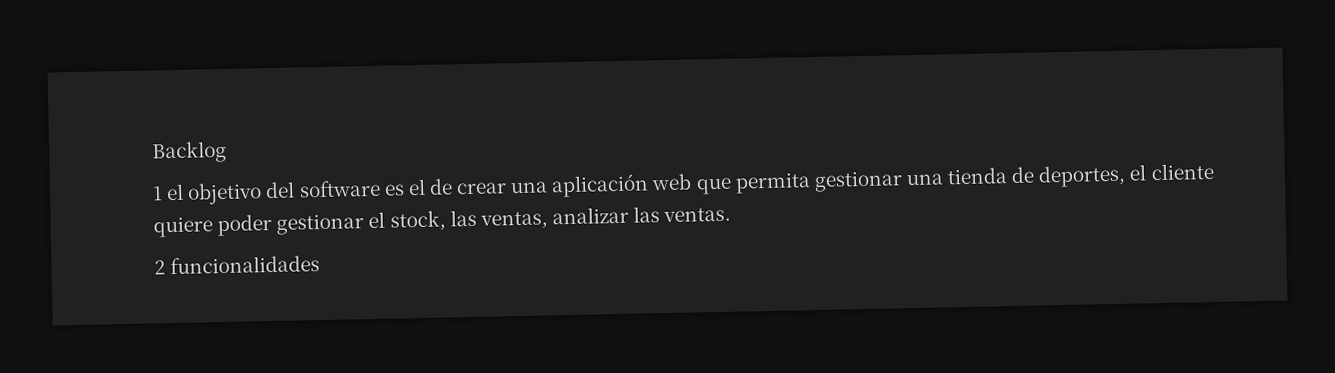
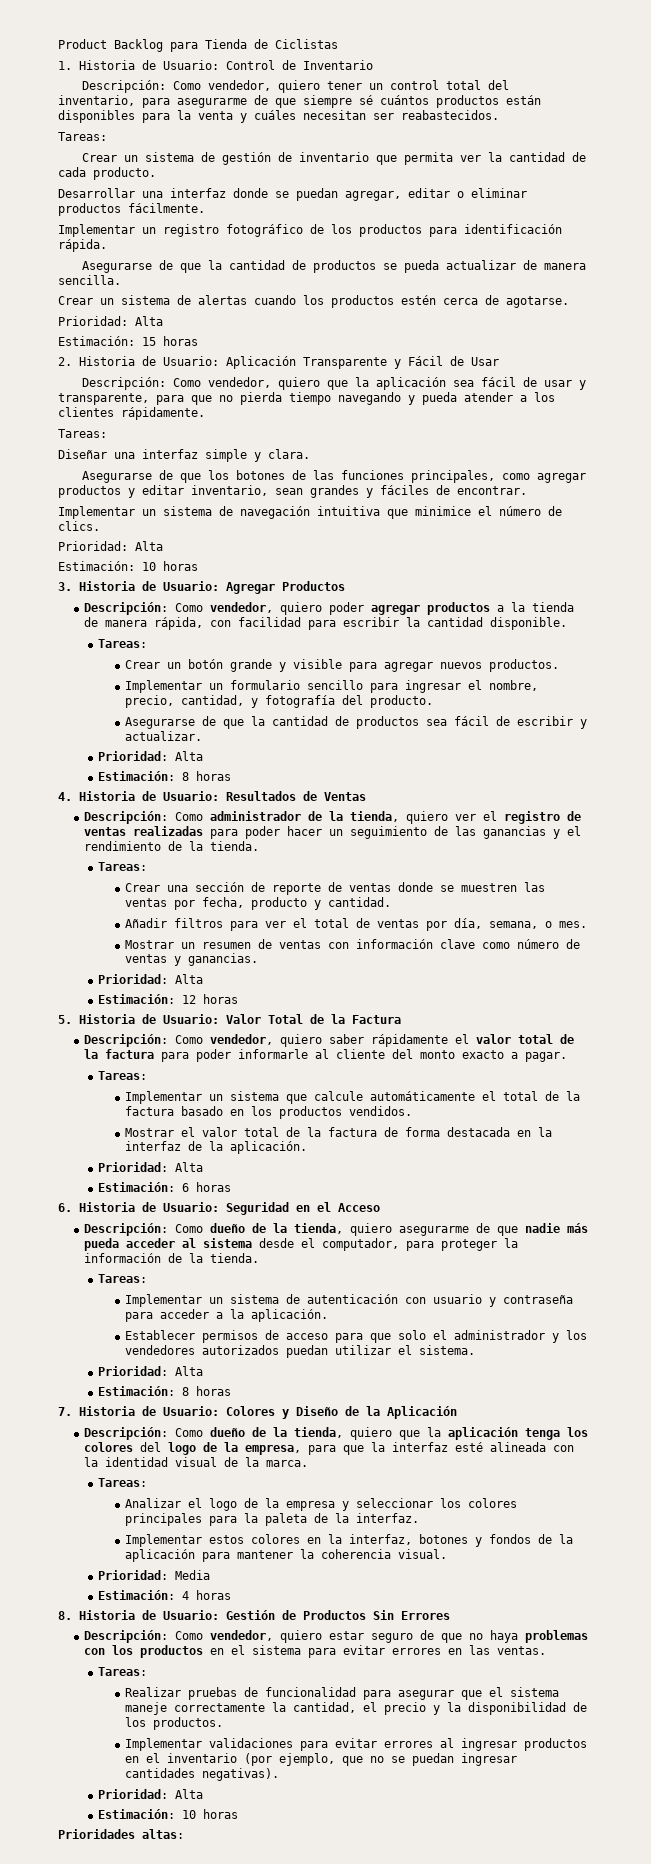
- Backlog
- 1 el objetivo del software es el de crear una aplicación web que permita gestionar una tienda de deportes, el cliente quiere poder gestionar el stock, las ventas, analizar las ventas.
- 2 funcionalidades
+ Product Backlog para Tienda de Ciclistas
+ 1. Historia de Usuario: Control de Inventario
+ Descripción: Como vendedor, quiero tener un control total del inventario, para asegurarme de que siempre sé cuántos productos están disponibles para la venta y cuáles necesitan ser reabastecidos.
+ Tareas:
+ Crear un sistema de gestión de inventario que permita ver la cantidad de cada producto.
+ Desarrollar una interfaz donde se puedan agregar, editar o eliminar productos fácilmente.
+ Implementar un registro fotográfico de los productos para identificación rápida.
+ Asegurarse de que la cantidad de productos se pueda actualizar de manera sencilla.
+ Crear un sistema de alertas cuando los productos estén cerca de agotarse.
+ Prioridad: Alta
+ Estimación: 15 horas
+ 2. Historia de Usuario: Aplicación Transparente y Fácil de Usar
+ Descripción: Como vendedor, quiero que la aplicación sea fácil de usar y transparente, para que no pierda tiempo navegando y pueda atender a los clientes rápidamente.
+ Tareas:
+ Diseñar una interfaz simple y clara.
+ Asegurarse de que los botones de las funciones principales, como agregar productos y editar inventario, sean grandes y fáciles de encontrar.
+ Implementar un sistema de navegación intuitiva que minimice el número de clics.
+ Prioridad: Alta
+ Estimación: 10 horas
+ 3. Historia de Usuario: Agregar Productos
+ Descripción: Como vendedor, quiero poder agregar productos a la tienda de manera rápida, con facilidad para escribir la cantidad disponible.
+ Tareas:
+ Crear un botón grande y visible para agregar nuevos productos.
+ Implementar un formulario sencillo para ingresar el nombre, precio, cantidad, y fotografía del producto.
+ Asegurarse de que la cantidad de productos sea fácil de escribir y actualizar.
+ Prioridad: Alta
+ Estimación: 8 horas
+ 4. Historia de Usuario: Resultados de Ventas
+ Descripción: Como administrador de la tienda, quiero ver el registro de ventas realizadas para poder hacer un seguimiento de las ganancias y el rendimiento de la tienda.
+ Tareas:
+ Crear una sección de reporte de ventas donde se muestren las ventas por fecha, producto y cantidad.
+ Añadir filtros para ver el total de ventas por día, semana, o mes.
+ Mostrar un resumen de ventas con información clave como número de ventas y ganancias.
+ Prioridad: Alta
+ Estimación: 12 horas
+ 5. Historia de Usuario: Valor Total de la Factura
+ Descripción: Como vendedor, quiero saber rápidamente el valor total de la factura para poder informarle al cliente del monto exacto a pagar.
+ Tareas:
+ Implementar un sistema que calcule automáticamente el total de la factura basado en los productos vendidos.
+ Mostrar el valor total de la factura de forma destacada en la interfaz de la aplicación.
+ Prioridad: Alta
+ Estimación: 6 horas
+ 6. Historia de Usuario: Seguridad en el Acceso
+ Descripción: Como dueño de la tienda, quiero asegurarme de que nadie más pueda acceder al sistema desde el computador, para proteger la información de la tienda.
+ Tareas:
+ Implementar un sistema de autenticación con usuario y contraseña para acceder a la aplicación.
+ Establecer permisos de acceso para que solo el administrador y los vendedores autorizados puedan utilizar el sistema.
+ Prioridad: Alta
+ Estimación: 8 horas
+ 7. Historia de Usuario: Colores y Diseño de la Aplicación
+ Descripción: Como dueño de la tienda, quiero que la aplicación tenga los colores del logo de la empresa, para que la interfaz esté alineada con la identidad visual de la marca.
+ Tareas:
+ Analizar el logo de la empresa y seleccionar los colores principales para la paleta de la interfaz.
+ Implementar estos colores en la interfaz, botones y fondos de la aplicación para mantener la coherencia visual.
+ Prioridad: Media
+ Estimación: 4 horas
+ 8. Historia de Usuario: Gestión de Productos Sin Errores
+ Descripción: Como vendedor, quiero estar seguro de que no haya problemas con los productos en el sistema para evitar errores en las ventas.
+ Tareas:
+ Realizar pruebas de funcionalidad para asegurar que el sistema maneje correctamente la cantidad, el precio y la disponibilidad de los productos.
+ Implementar validaciones para evitar errores al ingresar productos en el inventario (por ejemplo, que no se puedan ingresar cantidades negativas).
+ Prioridad: Alta
+ Estimación: 10 horas
+ Prioridades altas:

